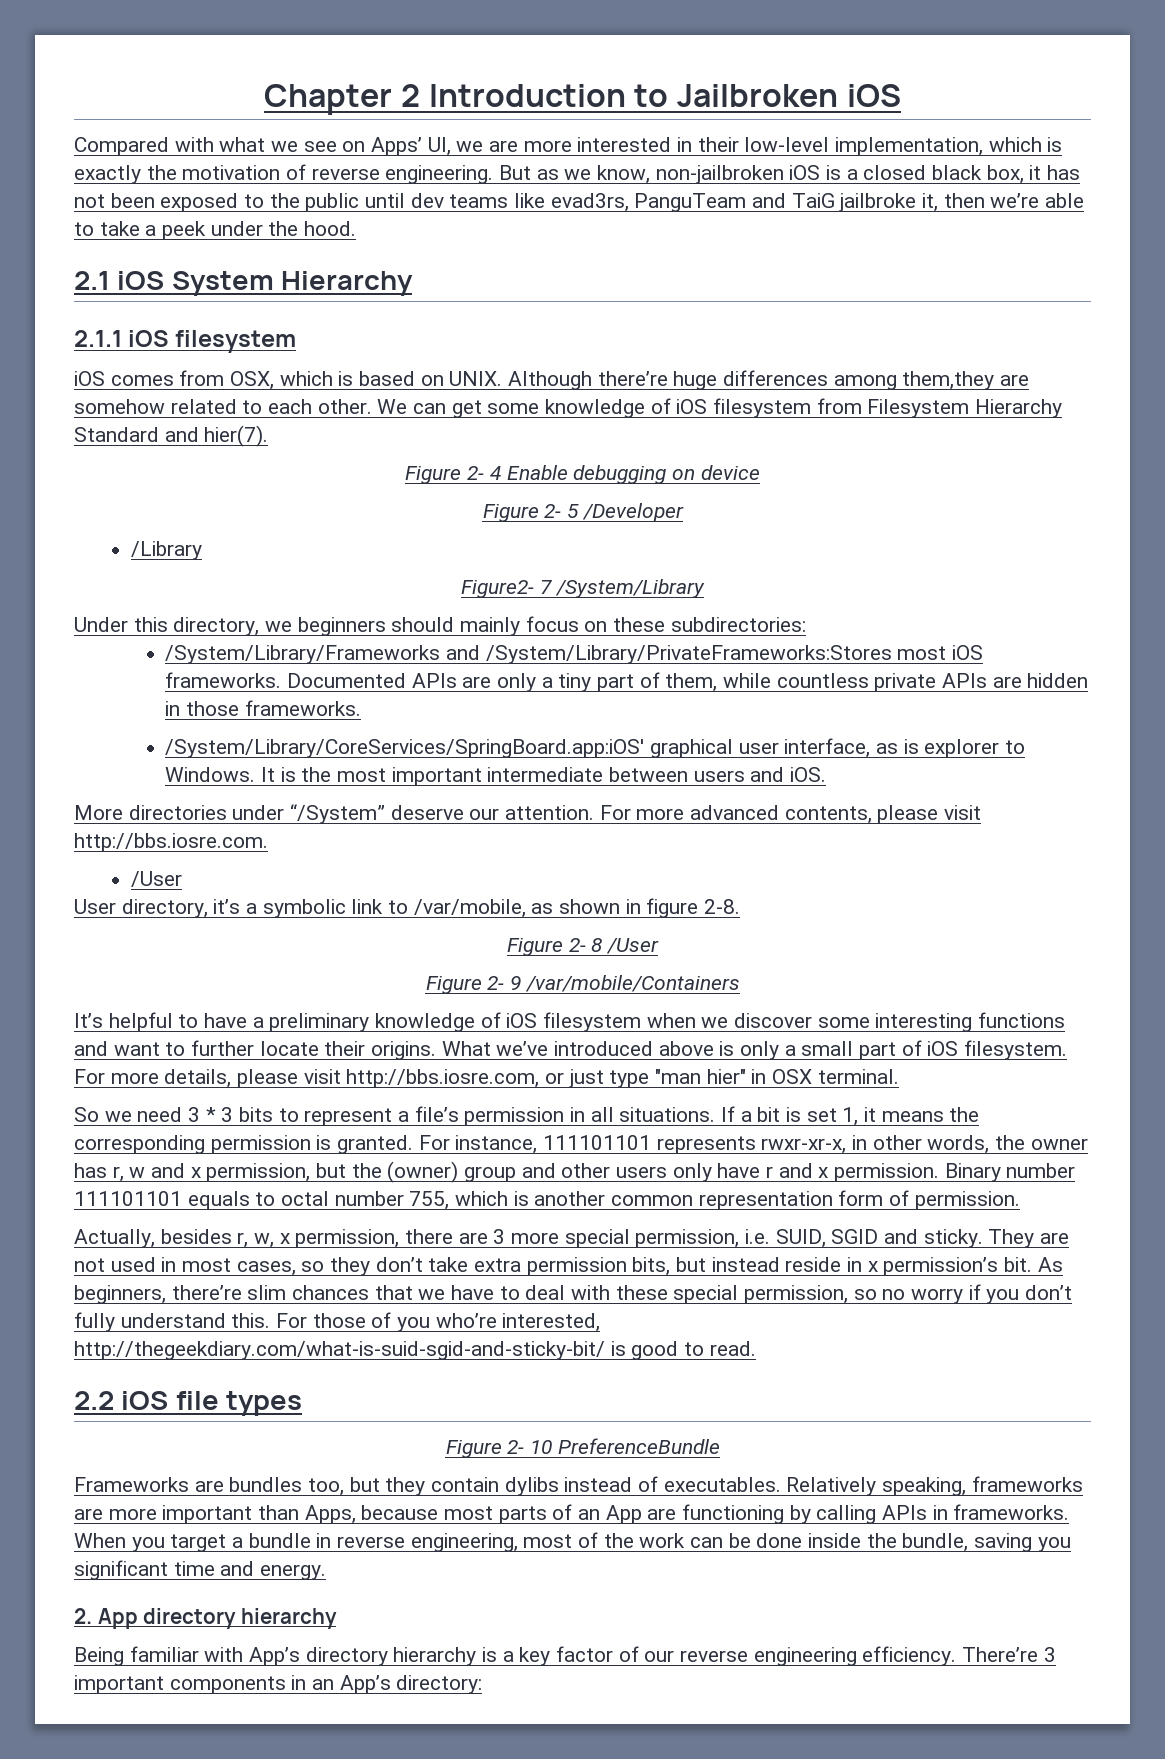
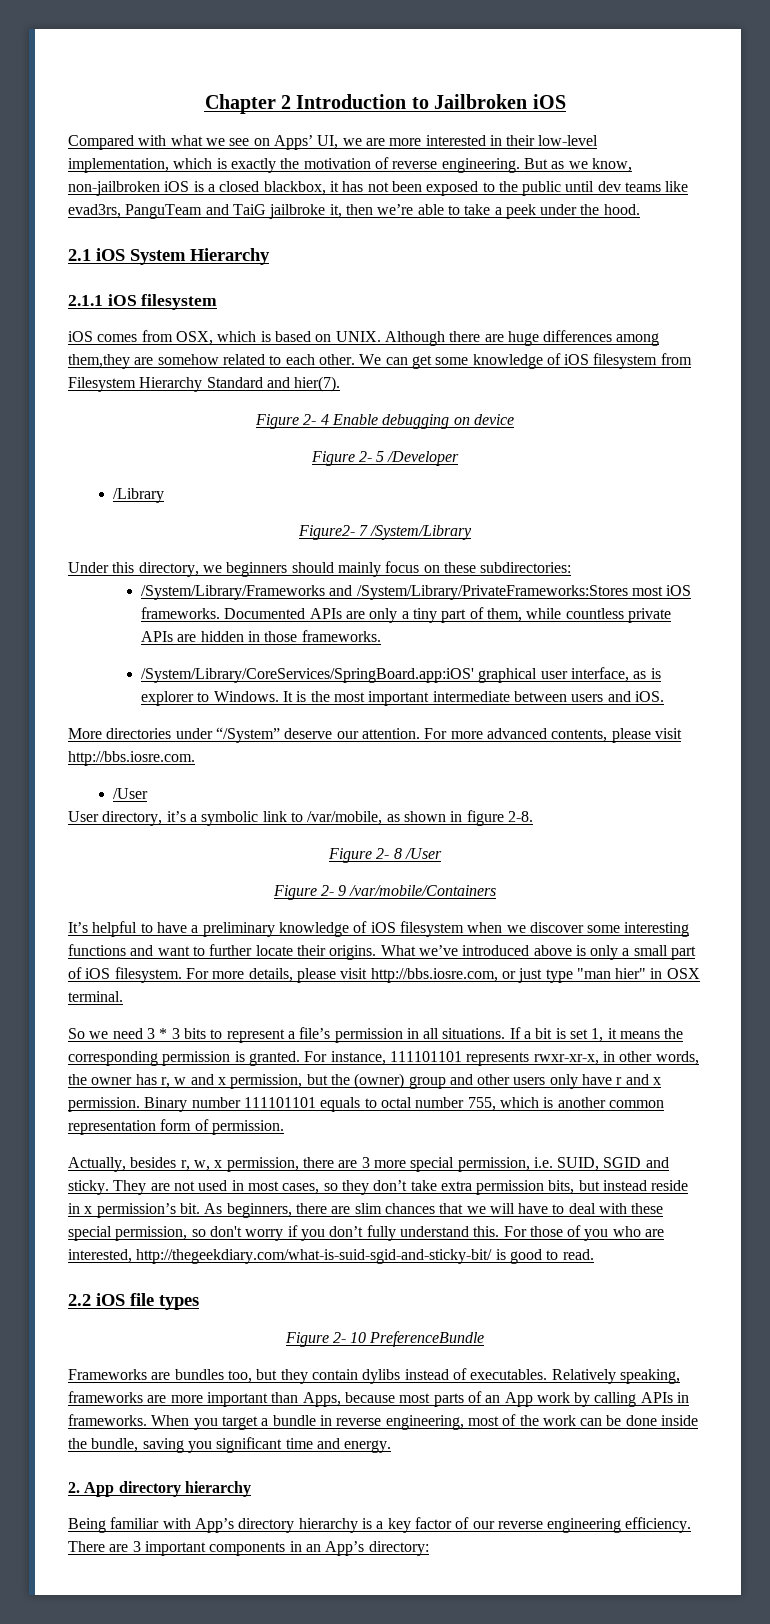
- But as we know, non-jailbroken iOS is a closed black box, it has not been exposed to the public until dev teams like evad3rs, PanguTeam and TaiG jailbroke it, then we’re able to take a peek under the hood.
+ But as we know, non-jailbroken iOS is a closed blackbox, it has not been exposed to the public until dev teams like evad3rs, PanguTeam and TaiG jailbroke it, then we’re able to take a peek under the hood.
- Although there’re huge differences among them,they are somehow related to each other.
+ Although there are huge differences among them,they are somehow related to each other.
- As beginners, there’re slim chances that we have to deal with these special permission, so no worry if you don’t fully understand this.
+ As beginners, there are slim chances that we will have to deal with these special permission, so don't worry if you don’t fully understand this.
- For those of you who’re interested, http://thegeekdiary.com/what-is-suid-sgid-and-sticky-bit/ is good to read.
+ For those of you who are interested, http://thegeekdiary.com/what-is-suid-sgid-and-sticky-bit/ is good to read.
- Relatively speaking, frameworks are more important than Apps, because most parts of an App are functioning by calling APIs in frameworks.
+ Relatively speaking, frameworks are more important than Apps, because most parts of an App work by calling APIs in frameworks.
- There’re 3 important components in an App’s directory:
+ There are 3 important components in an App’s directory:

